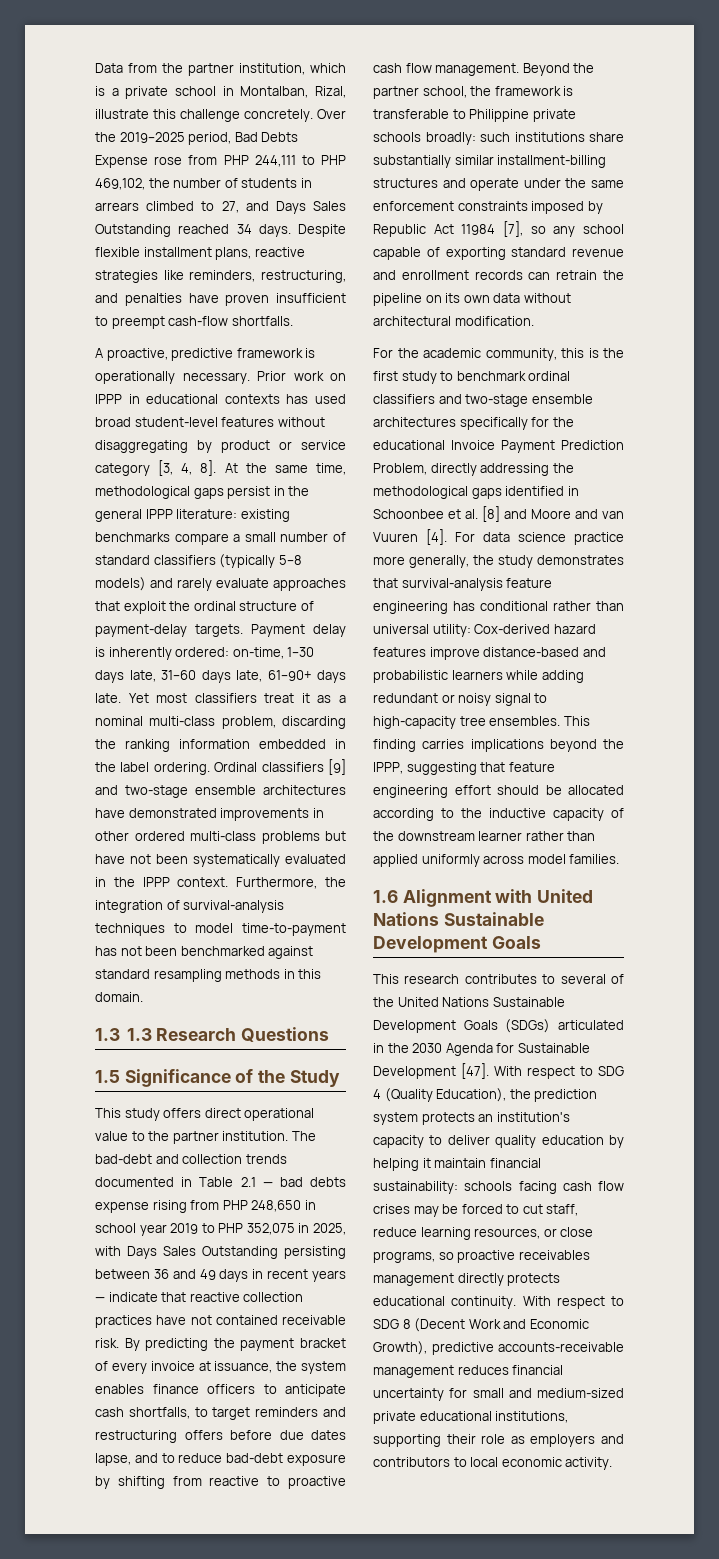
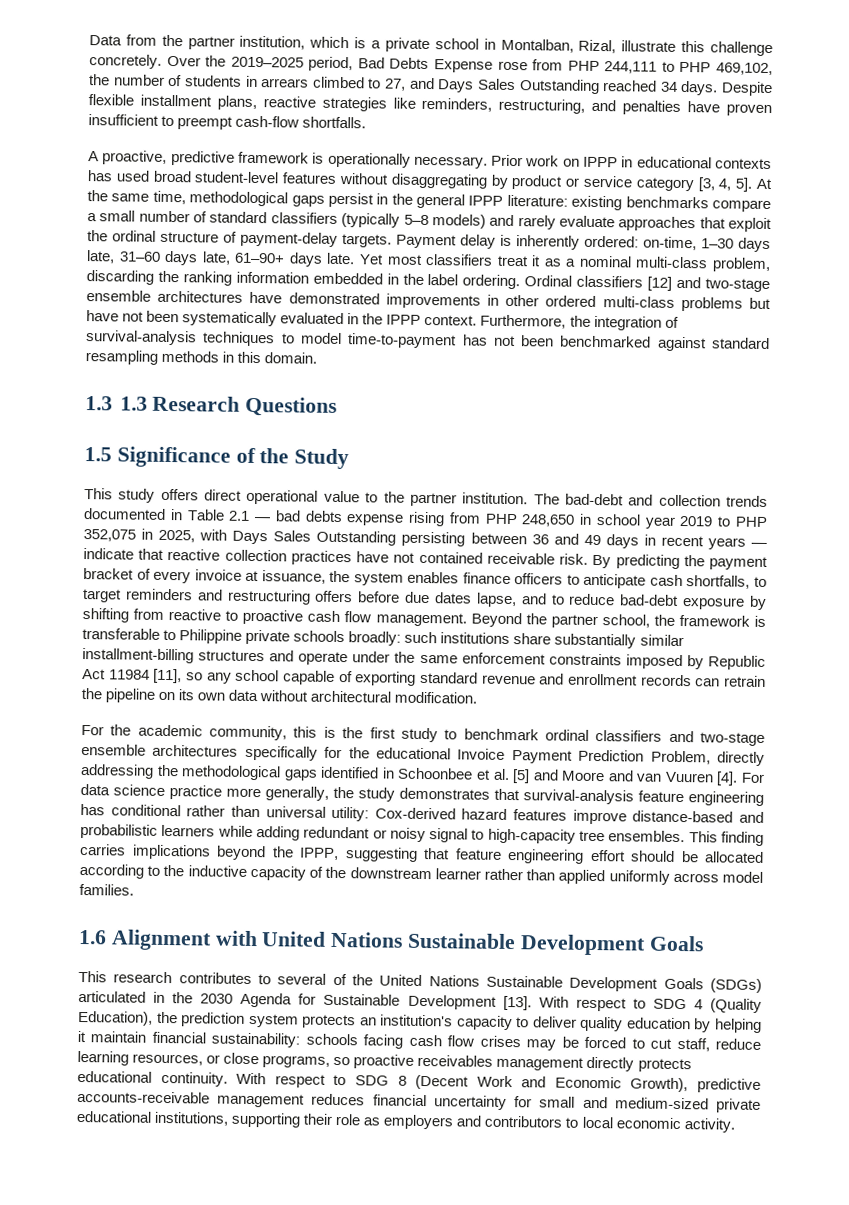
- Prior work on IPPP in educational contexts has used broad student-level features without disaggregating by product or service category [3, 4, 8].
+ Prior work on IPPP in educational contexts has used broad student-level features without disaggregating by product or service category [3, 4, 5].
- Ordinal classifiers [9] and two-stage ensemble architectures have demonstrated improvements in other ordered multi-class problems but have not been systematically evaluated in the IPPP context.
+ Ordinal classifiers [12] and two-stage ensemble architectures have demonstrated improvements in other ordered multi-class problems but have not been systematically evaluated in the IPPP context.
- Beyond the partner school, the framework is transferable to Philippine private schools broadly: such institutions share substantially similar installment-billing structures and operate under the same enforcement constraints imposed by Republic Act 11984 [7], so any school capable of exporting standard revenue and enrollment records can retrain the pipeline on its own data without architectural modification.
+ Beyond the partner school, the framework is transferable to Philippine private schools broadly: such institutions share substantially similar installment-billing structures and operate under the same enforcement constraints imposed by Republic Act 11984 [11], so any school capable of exporting standard revenue and enrollment records can retrain the pipeline on its own data without architectural modification.
- For the academic community, this is the first study to benchmark ordinal classifiers and two-stage ensemble architectures specifically for the educational Invoice Payment Prediction Problem, directly addressing the methodological gaps identified in Schoonbee et al. [8] and Moore and van Vuuren [4].
+ For the academic community, this is the first study to benchmark ordinal classifiers and two-stage ensemble architectures specifically for the educational Invoice Payment Prediction Problem, directly addressing the methodological gaps identified in Schoonbee et al. [5] and Moore and van Vuuren [4].
- This research contributes to several of the United Nations Sustainable Development Goals (SDGs) articulated in the 2030 Agenda for Sustainable Development [47].
+ This research contributes to several of the United Nations Sustainable Development Goals (SDGs) articulated in the 2030 Agenda for Sustainable Development [13].

